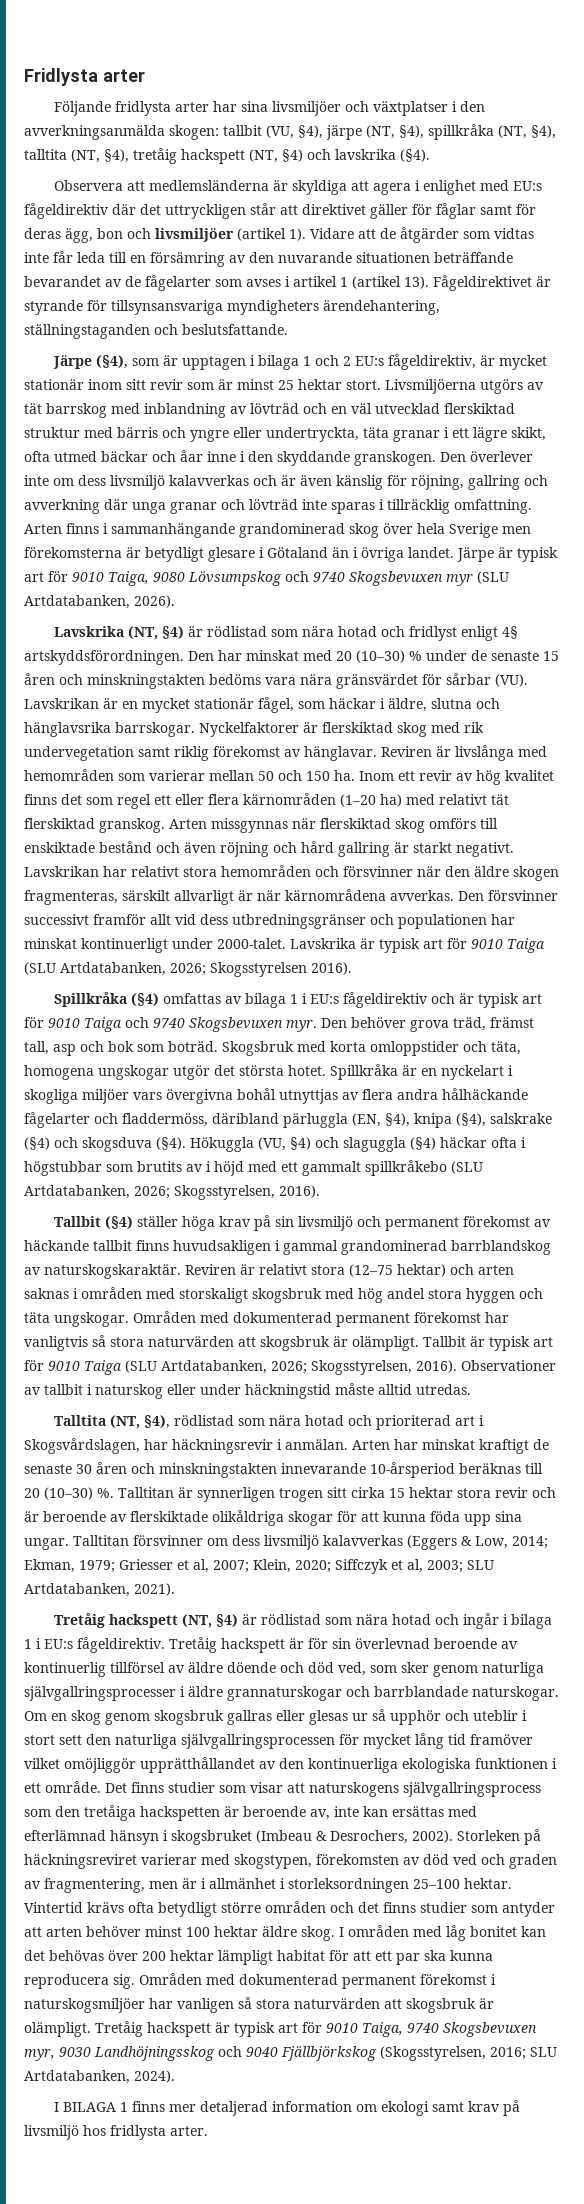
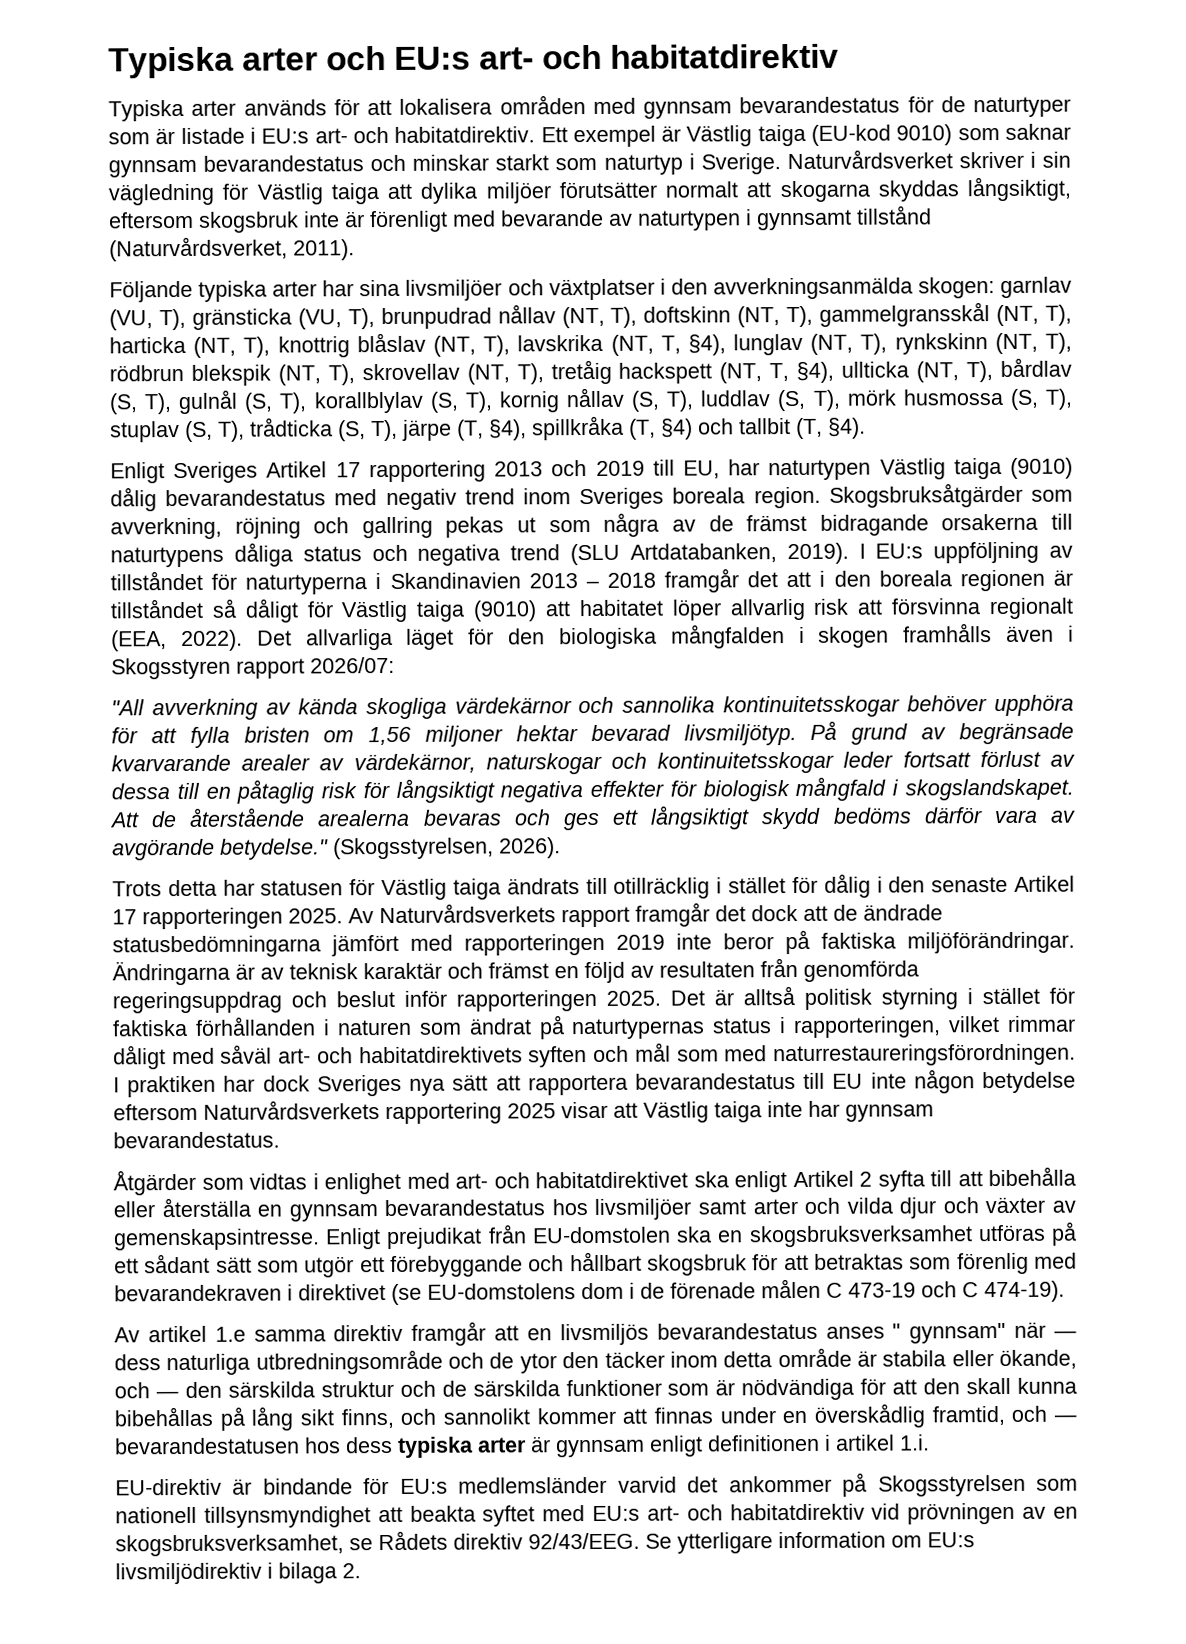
- Fridlysta arter
+ Typiska arter och EU:s art- och habitatdirektiv
+ Typiska arter används för att lokalisera områden med gynnsam bevarandestatus för de naturtyper som är listade i EU:s art- och habitatdirektiv. Ett exempel är Västlig taiga (EU-kod 9010) som saknar gynnsam bevarandestatus och minskar starkt som naturtyp i Sverige. Naturvårdsverket skriver i sin vägledning för Västlig taiga att dylika miljöer förutsätter normalt att skogarna skyddas långsiktigt, eftersom skogsbruk inte är förenligt med bevarande av naturtypen i gynnsamt tillstånd (Naturvårdsverket, 2011).
- Följande fridlysta arter har sina livsmiljöer och växtplatser i den avverkningsanmälda skogen: tallbit (VU, §4), järpe (NT, §4), spillkråka (NT, §4), talltita (NT, §4), tretåig hackspett (NT, §4) och lavskrika (§4).
- Observera att medlemsländerna är skyldiga att agera i enlighet med EU:s fågeldirektiv där det uttryckligen står att direktivet gäller för fåglar samt för deras ägg, bon och livsmiljöer (artikel 1). Vidare att de åtgärder som vidtas inte får leda till en försämring av den nuvarande situationen beträffande bevarandet av de fågelarter som avses i artikel 1 (artikel 13). Fågeldirektivet är styrande för tillsynsansvariga myndigheters ärendehantering, ställningstaganden och beslutsfattande.
- Järpe (§4), som är upptagen i bilaga 1 och 2 EU:s fågeldirektiv, är mycket stationär inom sitt revir som är minst 25 hektar stort. Livsmiljöerna utgörs av tät barrskog med inblandning av lövträd och en väl utvecklad flerskiktad struktur med bärris och yngre eller undertryckta, täta granar i ett lägre skikt, ofta utmed bäckar och åar inne i den skyddande granskogen. Den överlever inte om dess livsmiljö kalavverkas och är även känslig för röjning, gallring och avverkning där unga granar och lövträd inte sparas i tillräcklig omfattning. Arten finns i sammanhängande grandominerad skog över hela Sverige men förekomsterna är betydligt glesare i Götaland än i övriga landet. Järpe är typisk art för 9010 Taiga, 9080 Lövsumpskog och 9740 Skogsbevuxen myr (SLU Artdatabanken, 2026).
- Lavskrika (NT, §4) är rödlistad som nära hotad och fridlyst enligt 4§ artskyddsförordningen. Den har minskat med 20 (10–30) % under de senaste 15 åren och minskningstakten bedöms vara nära gränsvärdet för sårbar (VU). Lavskrikan är en mycket stationär fågel, som häckar i äldre, slutna och hänglavsrika barrskogar. Nyckelfaktorer är flerskiktad skog med rik undervegetation samt riklig förekomst av hänglavar. Reviren är livslånga med hemområden som varierar mellan 50 och 150 ha. Inom ett revir av hög kvalitet finns det som regel ett eller flera kärnområden (1–20 ha) med relativt tät flerskiktad granskog. Arten missgynnas när flerskiktad skog omförs till enskiktade bestånd och även röjning och hård gallring är starkt negativt. Lavskrikan har relativt stora hemområden och försvinner när den äldre skogen fragmenteras, särskilt allvarligt är när kärnområdena avverkas. Den försvinner successivt framför allt vid dess utbredningsgränser och populationen har minskat kontinuerligt under 2000-talet. Lavskrika är typisk art för 9010 Taiga (SLU Artdatabanken, 2026; Skogsstyrelsen 2016).
- Spillkråka (§4) omfattas av bilaga 1 i EU:s fågeldirektiv och är typisk art för 9010 Taiga och 9740 Skogsbevuxen myr. Den behöver grova träd, främst tall, asp och bok som boträd. Skogsbruk med korta omloppstider och täta, homogena ungskogar utgör det största hotet. Spillkråka är en nyckelart i skogliga miljöer vars övergivna bohål utnyttjas av flera andra hålhäckande fågelarter och fladdermöss, däribland pärluggla (EN, §4), knipa (§4), salskrake (§4) och skogsduva (§4). Hökuggla (VU, §4) och slaguggla (§4) häckar ofta i högstubbar som brutits av i höjd med ett gammalt spillkråkebo (SLU Artdatabanken, 2026; Skogsstyrelsen, 2016).
- Tallbit (§4) ställer höga krav på sin livsmiljö och permanent förekomst av häckande tallbit finns huvudsakligen i gammal grandominerad barrblandskog av naturskogskaraktär. Reviren är relativt stora (12–75 hektar) och arten saknas i områden med storskaligt skogsbruk med hög andel stora hyggen och täta ungskogar. Områden med dokumenterad permanent förekomst har vanligtvis så stora naturvärden att skogsbruk är olämpligt. Tallbit är typisk art för 9010 Taiga (SLU Artdatabanken, 2026; Skogsstyrelsen, 2016). Observationer av tallbit i naturskog eller under häckningstid måste alltid utredas.
- Talltita (NT, §4), rödlistad som nära hotad och prioriterad art i Skogsvårdslagen, har häckningsrevir i anmälan. Arten har minskat kraftigt de senaste 30 åren och minskningstakten innevarande 10-årsperiod beräknas till 20 (10–30) %. Talltitan är synnerligen trogen sitt cirka 15 hektar stora revir och är beroende av flerskiktade olikåldriga skogar för att kunna föda upp sina ungar. Talltitan försvinner om dess livsmiljö kalavverkas (Eggers & Low, 2014; Ekman, 1979; Griesser et al, 2007; Klein, 2020; Siffczyk et al, 2003; SLU Artdatabanken, 2021).
- Tretåig hackspett (NT, §4) är rödlistad som nära hotad och ingår i bilaga 1 i EU:s fågeldirektiv. Tretåig hackspett är för sin överlevnad beroende av kontinuerlig tillförsel av äldre döende och död ved, som sker genom naturliga självgallringsprocesser i äldre grannaturskogar och barrblandade naturskogar. Om en skog genom skogsbruk gallras eller glesas ur så upphör och uteblir i stort sett den naturliga självgallringsprocessen för mycket lång tid framöver vilket omöjliggör upprätthållandet av den kontinuerliga ekologiska funktionen i ett område. Det finns studier som visar att naturskogens självgallringsprocess som den tretåiga hackspetten är beroende av, inte kan ersättas med efterlämnad hänsyn i skogsbruket (Imbeau & Desrochers, 2002). Storleken på häckningsreviret varierar med skogstypen, förekomsten av död ved och graden av fragmentering, men är i allmänhet i storleksordningen 25–100 hektar. Vintertid krävs ofta betydligt större områden och det finns studier som antyder att arten behöver minst 100 hektar äldre skog. I områden med låg bonitet kan det behövas över 200 hektar lämpligt habitat för att ett par ska kunna reproducera sig. Områden med dokumenterad permanent förekomst i naturskogsmiljöer har vanligen så stora naturvärden att skogsbruk är olämpligt. Tretåig hackspett är typisk art för 9010 Taiga, 9740 Skogsbevuxen myr, 9030 Landhöjningsskog och 9040 Fjällbjörkskog (Skogsstyrelsen, 2016; SLU Artdatabanken, 2024).
- I BILAGA 1 finns mer detaljerad information om ekologi samt krav på livsmiljö hos fridlysta arter.
+ Följande typiska arter har sina livsmiljöer och växtplatser i den avverkningsanmälda skogen: garnlav (VU, T), gränsticka (VU, T), brunpudrad nållav (NT, T), doftskinn (NT, T), gammelgransskål (NT, T), harticka (NT, T), knottrig blåslav (NT, T), lavskrika (NT, T, §4), lunglav (NT, T), rynkskinn (NT, T), rödbrun blekspik (NT, T), skrovellav (NT, T), tretåig hackspett (NT, T, §4), ullticka (NT, T), bårdlav (S, T), gulnål (S, T), korallblylav (S, T), kornig nållav (S, T), luddlav (S, T), mörk husmossa (S, T), stuplav (S, T), trådticka (S, T), järpe (T, §4), spillkråka (T, §4) och tallbit (T, §4).
+ Enligt Sveriges Artikel 17 rapportering 2013 och 2019 till EU, har naturtypen Västlig taiga (9010) dålig bevarandestatus med negativ trend inom Sveriges boreala region. Skogsbruksåtgärder som avverkning, röjning och gallring pekas ut som några av de främst bidragande orsakerna till naturtypens dåliga status och negativa trend (SLU Artdatabanken, 2019). I EU:s uppföljning av tillståndet för naturtyperna i Skandinavien 2013 – 2018 framgår det att i den boreala regionen är tillståndet så dåligt för Västlig taiga (9010) att habitatet löper allvarlig risk att försvinna regionalt (EEA, 2022). Det allvarliga läget för den biologiska mångfalden i skogen framhålls även i Skogsstyren rapport 2026/07:
+ "All avverkning av kända skogliga värdekärnor och sannolika kontinuitetsskogar behöver upphöra för att fylla bristen om 1,56 miljoner hektar bevarad livsmiljötyp. På grund av begränsade kvarvarande arealer av värdekärnor, naturskogar och kontinuitetsskogar leder fortsatt förlust av dessa till en påtaglig risk för långsiktigt negativa effekter för biologisk mångfald i skogslandskapet. Att de återstående arealerna bevaras och ges ett långsiktigt skydd bedöms därför vara av avgörande betydelse." (Skogsstyrelsen, 2026).
+ Trots detta har statusen för Västlig taiga ändrats till otillräcklig i stället för dålig i den senaste Artikel 17 rapporteringen 2025. Av Naturvårdsverkets rapport framgår det dock att de ändrade statusbedömningarna jämfört med rapporteringen 2019 inte beror på faktiska miljöförändringar. Ändringarna är av teknisk karaktär och främst en följd av resultaten från genomförda regeringsuppdrag och beslut inför rapporteringen 2025. Det är alltså politisk styrning i stället för faktiska förhållanden i naturen som ändrat på naturtypernas status i rapporteringen, vilket rimmar dåligt med såväl art- och habitatdirektivets syften och mål som med naturrestaureringsförordningen. I praktiken har dock Sveriges nya sätt att rapportera bevarandestatus till EU inte någon betydelse eftersom Naturvårdsverkets rapportering 2025 visar att Västlig taiga inte har gynnsam bevarandestatus.
+ Åtgärder som vidtas i enlighet med art- och habitatdirektivet ska enligt Artikel 2 syfta till att bibehålla eller återställa en gynnsam bevarandestatus hos livsmiljöer samt arter och vilda djur och växter av gemenskapsintresse. Enligt prejudikat från EU-domstolen ska en skogsbruksverksamhet utföras på ett sådant sätt som utgör ett förebyggande och hållbart skogsbruk för att betraktas som förenlig med bevarandekraven i direktivet (se EU-domstolens dom i de förenade målen C 473-19 och C 474-19).
+ Av artikel 1.e samma direktiv framgår att en livsmiljös bevarandestatus anses " gynnsam" när — dess naturliga utbredningsområde och de ytor den täcker inom detta område är stabila eller ökande, och — den särskilda struktur och de särskilda funktioner som är nödvändiga för att den skall kunna bibehållas på lång sikt finns, och sannolikt kommer att finnas under en överskådlig framtid, och — bevarandestatusen hos dess typiska arter är gynnsam enligt definitionen i artikel 1.i.
+ EU-direktiv är bindande för EU:s medlemsländer varvid det ankommer på Skogsstyrelsen som nationell tillsynsmyndighet att beakta syftet med EU:s art- och habitatdirektiv vid prövningen av en skogsbruksverksamhet, se Rådets direktiv 92/43/EEG. Se ytterligare information om EU:s livsmiljödirektiv i bilaga 2.

